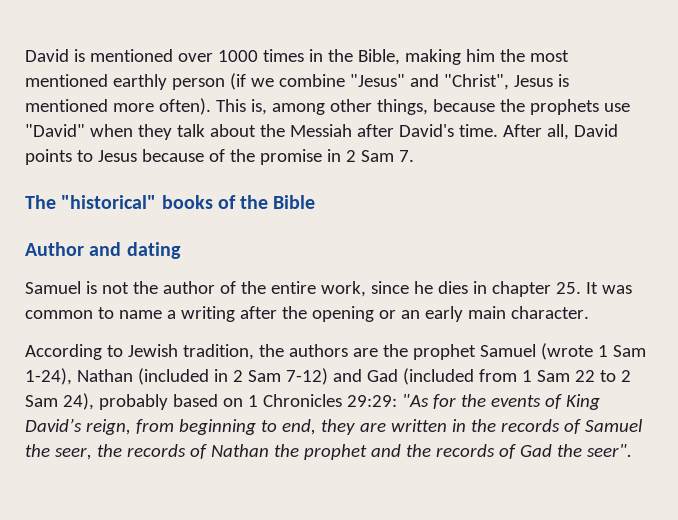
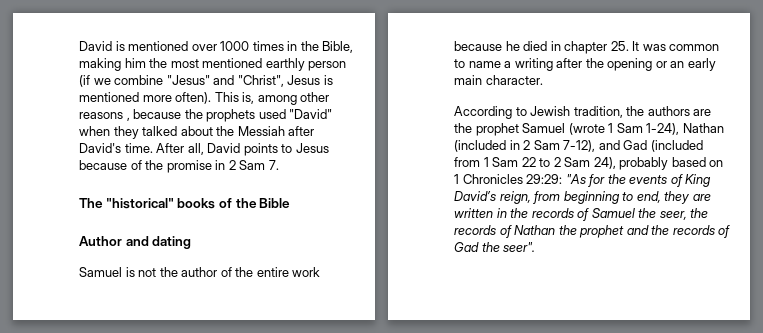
- This is, among other things, because the prophets use "David" when they talk about the Messiah after David's time.
+ This is, among other reasons , because the prophets used "David" when they talked about the Messiah after David's time.
- Samuel is not the author of the entire work, since he dies in chapter 25. It was common to name a writing after the opening or an early main character.
+ Samuel is not the author of the entire work because he died in chapter 25. It was common to name a writing after the opening or an early main character.
- According to Jewish tradition, the authors are the prophet Samuel (wrote 1 Sam 1-24), Nathan (included in 2 Sam 7-12) and Gad (included from 1 Sam 22 to 2 Sam 24), probably based on 1 Chronicles 29:29:
+ According to Jewish tradition, the authors are the prophet Samuel (wrote 1 Sam 1-24), Nathan (included in 2 Sam 7-12), and Gad (included from 1 Sam 22 to 2 Sam 24), probably based on 1 Chronicles 29:29:

